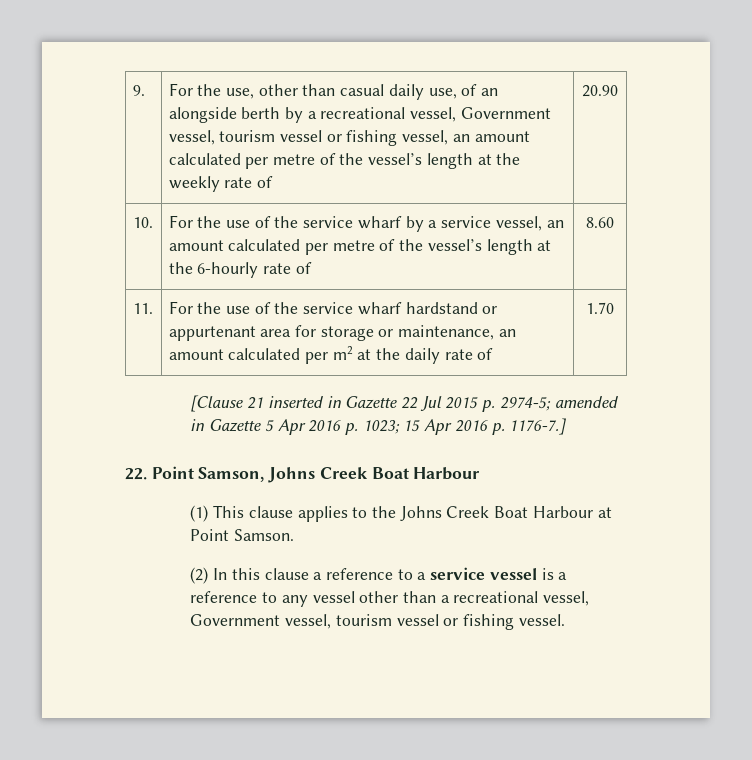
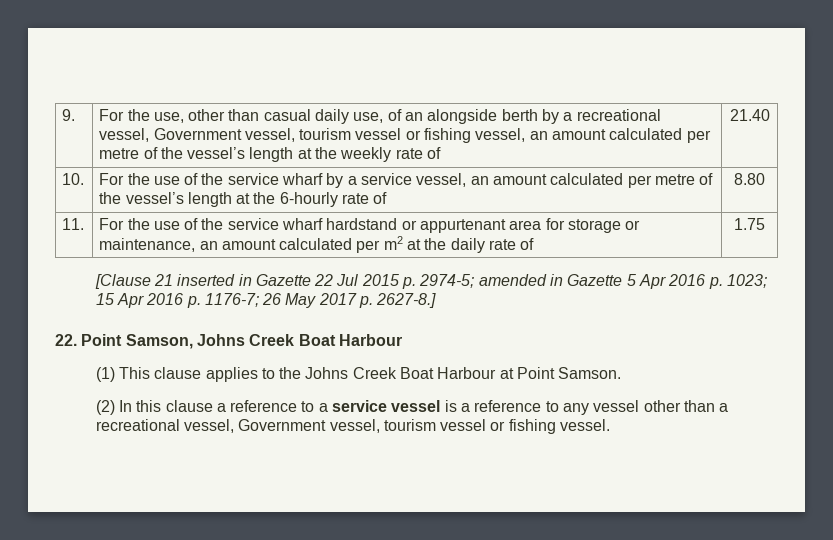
- 9. | For the use, other than casual daily use, of an alongside berth by a recreational vessel, Government vessel, tourism vessel or fishing vessel, an amount calculated per metre of the vessel’s length at the weekly rate of | 20.90
+ 9. | For the use, other than casual daily use, of an alongside berth by a recreational vessel, Government vessel, tourism vessel or fishing vessel, an amount calculated per metre of the vessel’s length at the weekly rate of | 21.40
- 10. | For the use of the service wharf by a service vessel, an amount calculated per metre of the vessel’s length at the 6-hourly rate of | 8.60
+ 10. | For the use of the service wharf by a service vessel, an amount calculated per metre of the vessel’s length at the 6-hourly rate of | 8.80
- 11. | For the use of the service wharf hardstand or appurtenant area for storage or maintenance, an amount calculated per m2 at the daily rate of | 1.70
+ 11. | For the use of the service wharf hardstand or appurtenant area for storage or maintenance, an amount calculated per m2 at the daily rate of | 1.75
- [Clause 21 inserted in Gazette 22 Jul 2015 p. 2974-5; amended in Gazette 5 Apr 2016 p. 1023; 15 Apr 2016 p. 1176-7.]
+ [Clause 21 inserted in Gazette 22 Jul 2015 p. 2974-5; amended in Gazette 5 Apr 2016 p. 1023; 15 Apr 2016 p. 1176-7; 26 May 2017 p. 2627-8.]

